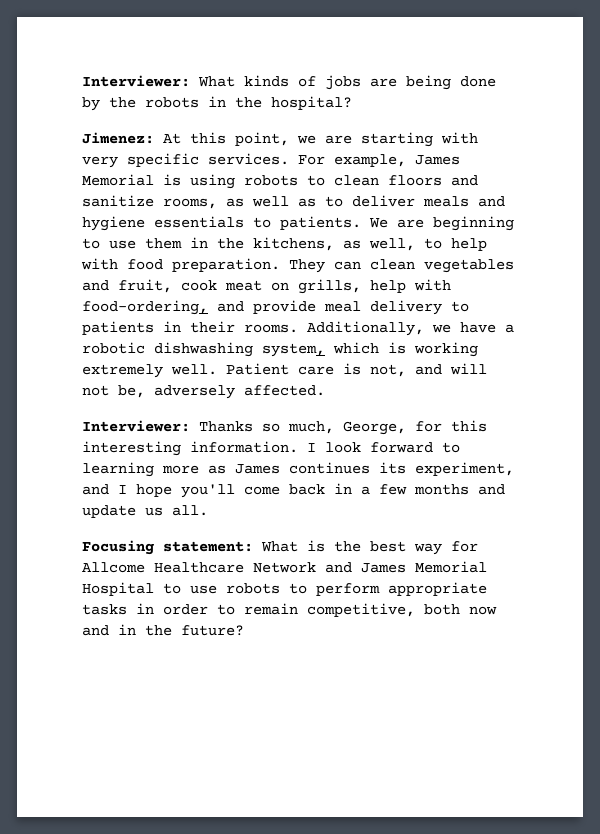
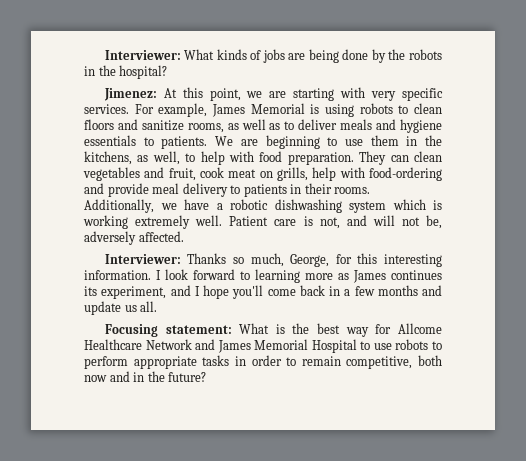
- They can clean vegetables and fruit, cook meat on grills, help with food-ordering, and provide meal delivery to patients in their rooms.
+ They can clean vegetables and fruit, cook meat on grills, help with food-ordering and provide meal delivery to patients in their rooms.
- Additionally, we have a robotic dishwashing system, which is working extremely well.
+ Additionally, we have a robotic dishwashing system which is working extremely well.

